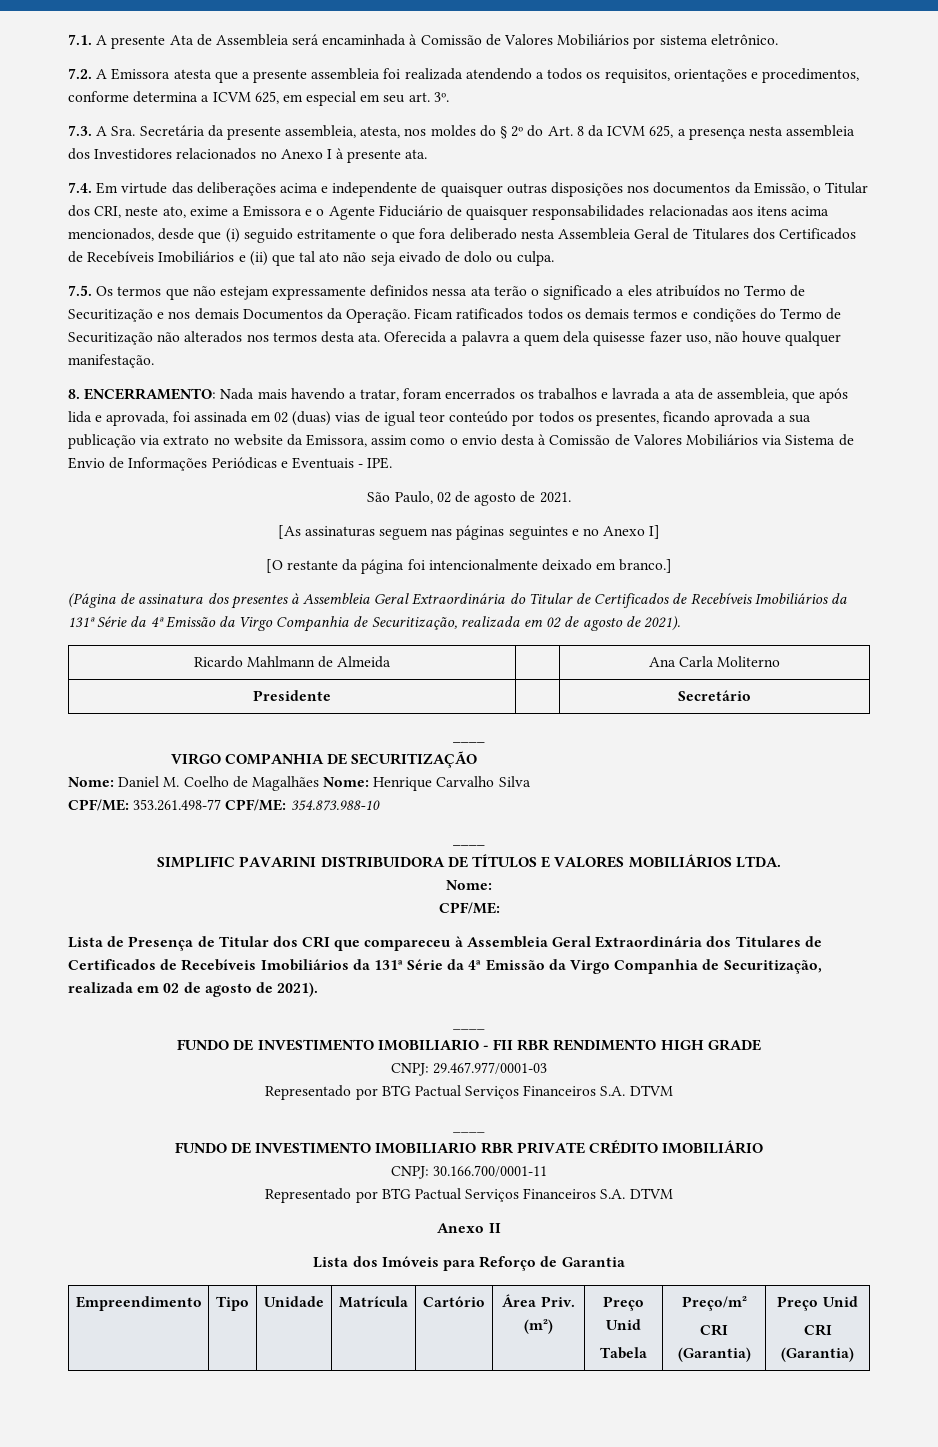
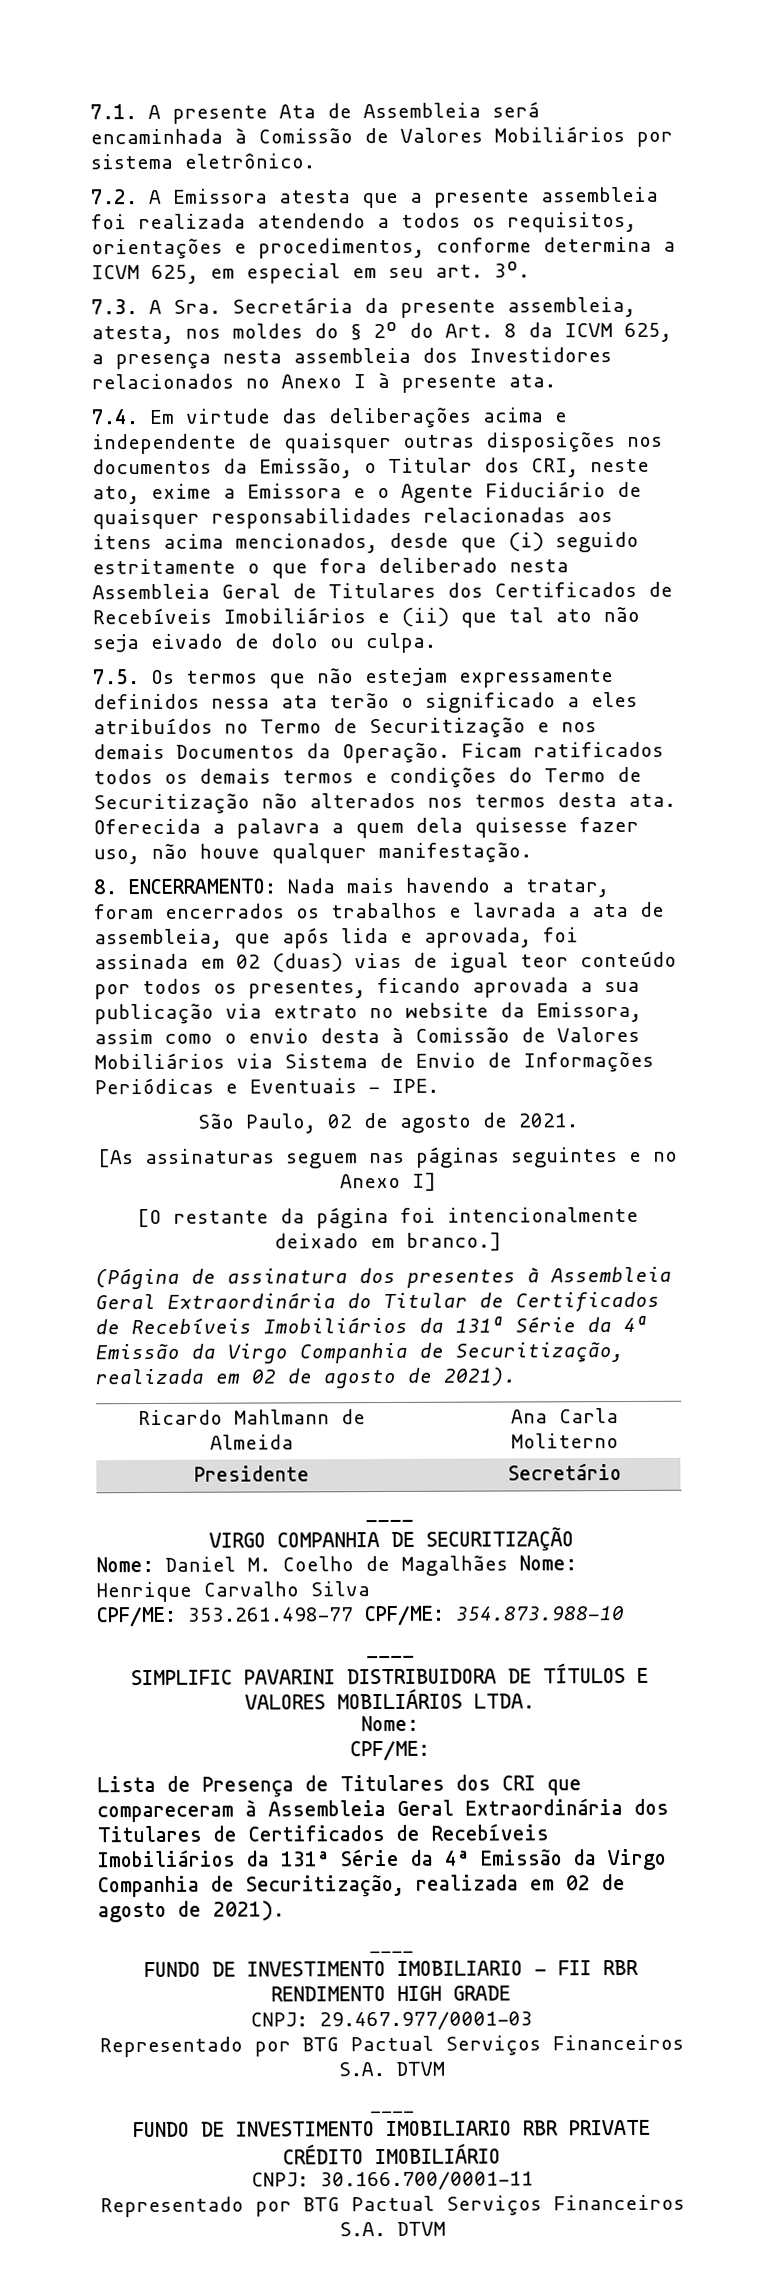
- Lista de Presença de Titular dos CRI que compareceu à Assembleia Geral Extraordinária dos Titulares de Certificados de Recebíveis Imobiliários da 131ª Série da 4ª Emissão da Virgo Companhia de Securitização, realizada em 02 de agosto de 2021).
+ Lista de Presença de Titulares dos CRI que compareceram à Assembleia Geral Extraordinária dos Titulares de Certificados de Recebíveis Imobiliários da 131ª Série da 4ª Emissão da Virgo Companhia de Securitização, realizada em 02 de agosto de 2021).
- Anexo II
- Lista dos Imóveis para Reforço de Garantia
- Empreendimento | Tipo | Unidade | Matrícula | Cartório | Área Priv. (m²) | Preço Unid
- Tabela | Preço/m²
- CRI (Garantia) | Preço Unid
- CRI (Garantia)

